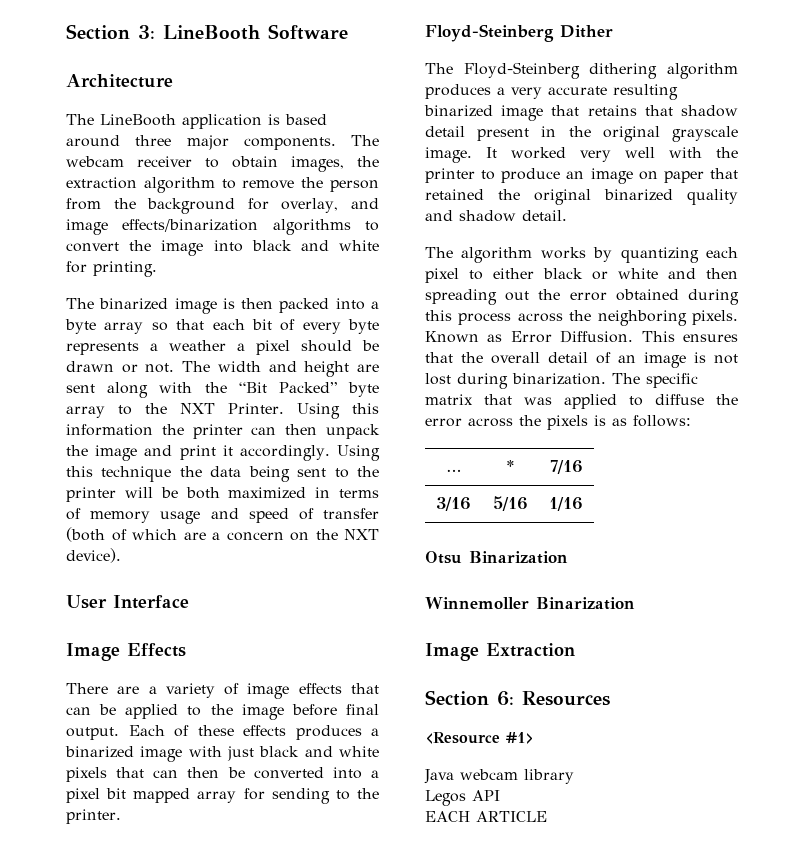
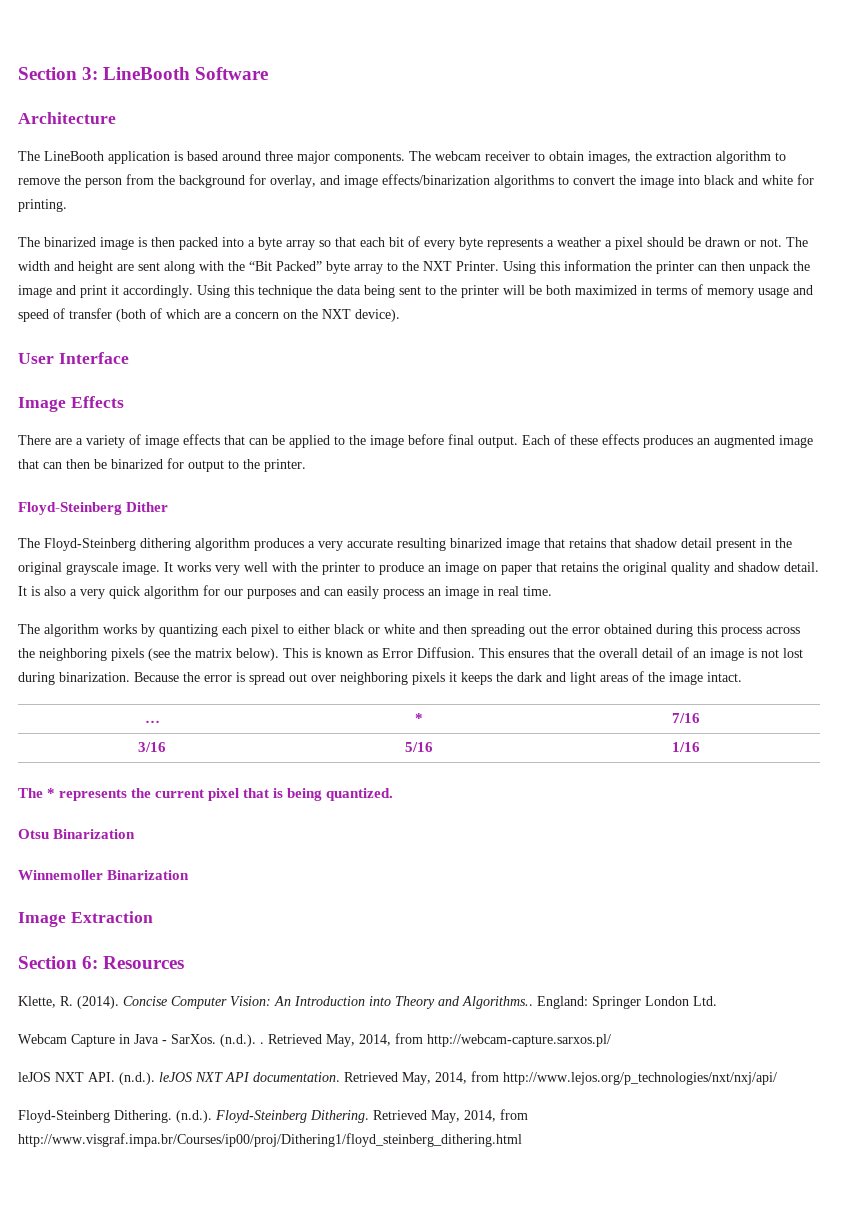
- Each of these effects produces a binarized image with just black and white pixels that can then be converted into a pixel bit mapped array for sending to the printer.
+ Each of these effects produces an augmented image that can then be binarized for output to the printer.
- It worked very well with the printer to produce an image on paper that retained the original binarized quality and shadow detail.
+ It works very well with the printer to produce an image on paper that retains the original quality and shadow detail. It is also a very quick algorithm for our purposes and can easily process an image in real time.
- The algorithm works by quantizing each pixel to either black or white and then spreading out the error obtained during this process across the neighboring pixels. Known as Error Diffusion.
+ The algorithm works by quantizing each pixel to either black or white and then spreading out the error obtained during this process across the neighboring pixels (see the matrix below). This is known as Error Diffusion.
- The specific matrix that was applied to diffuse the error across the pixels is as follows:
+ Because the error is spread out over neighboring pixels it keeps the dark and light areas of the image intact.
+ The * represents the current pixel that is being quantized.
- <Resource #1>
- Java webcam library
- Legos API
- EACH ARTICLE
+ Klette, R. (2014). Concise Computer Vision: An Introduction into Theory and Algorithms.. England: Springer London Ltd.
+ Webcam Capture in Java - SarXos. (n.d.). . Retrieved May, 2014, from http://webcam-capture.sarxos.pl/
+ leJOS NXT API. (n.d.). leJOS NXT API documentation. Retrieved May, 2014, from http://www.lejos.org/p_technologies/nxt/nxj/api/
+ Floyd-Steinberg Dithering. (n.d.). Floyd-Steinberg Dithering. Retrieved May, 2014, from http://www.visgraf.impa.br/Courses/ip00/proj/Dithering1/floyd_steinberg_dithering.html

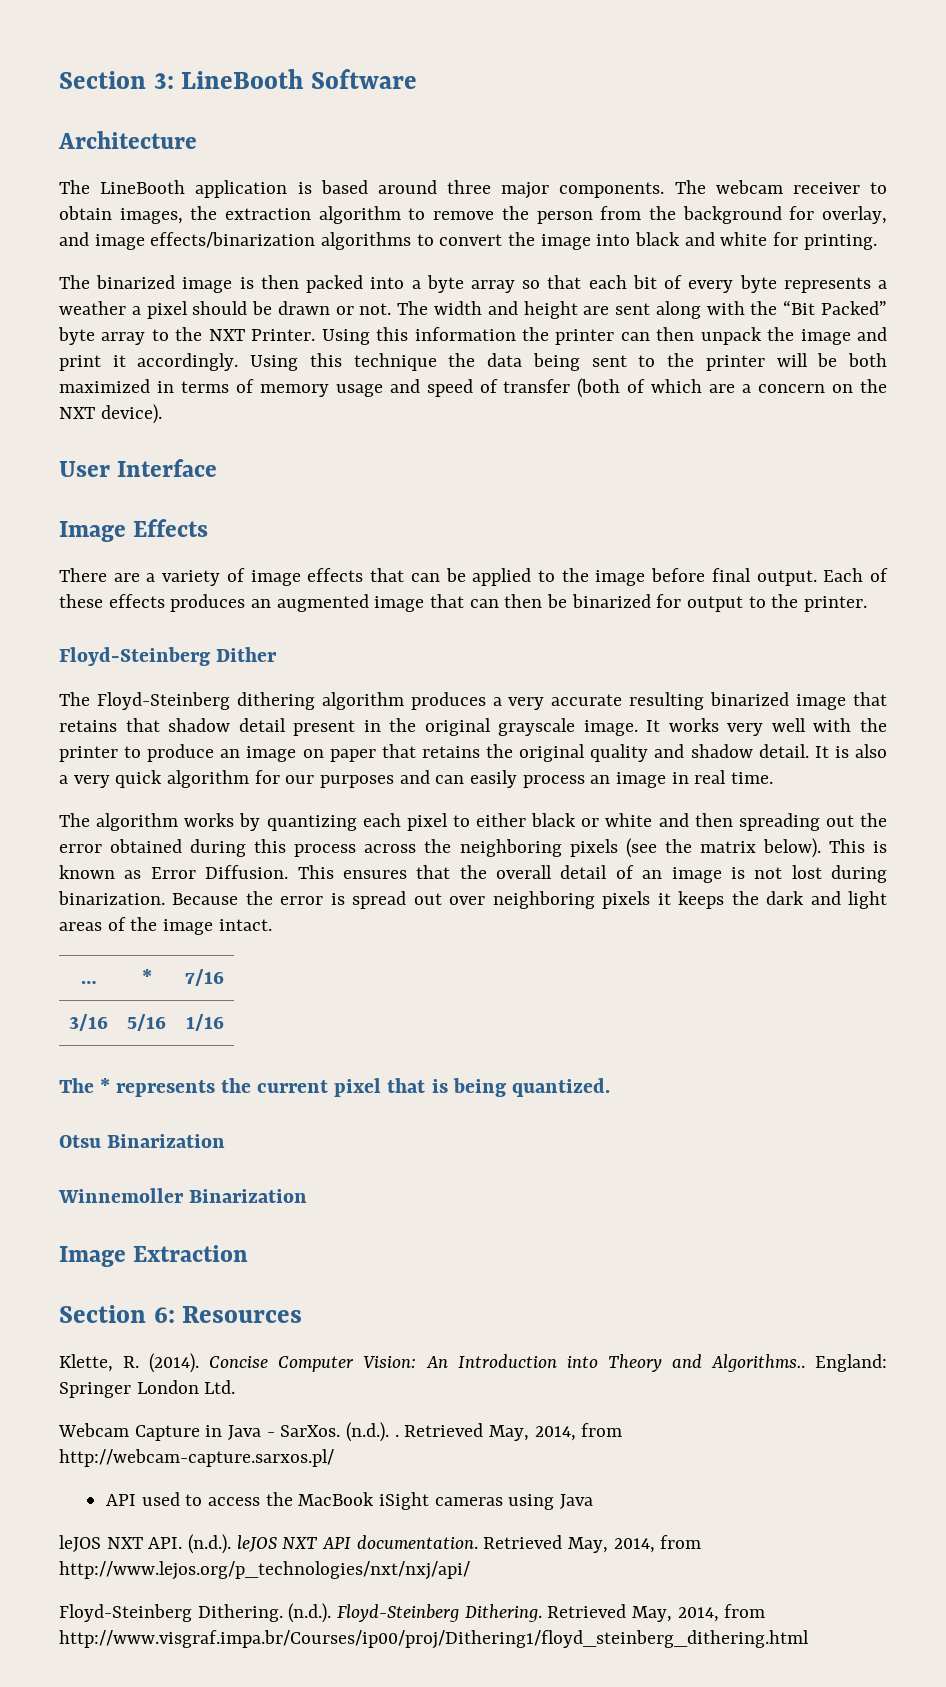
+ API used to access the MacBook iSight cameras using Java

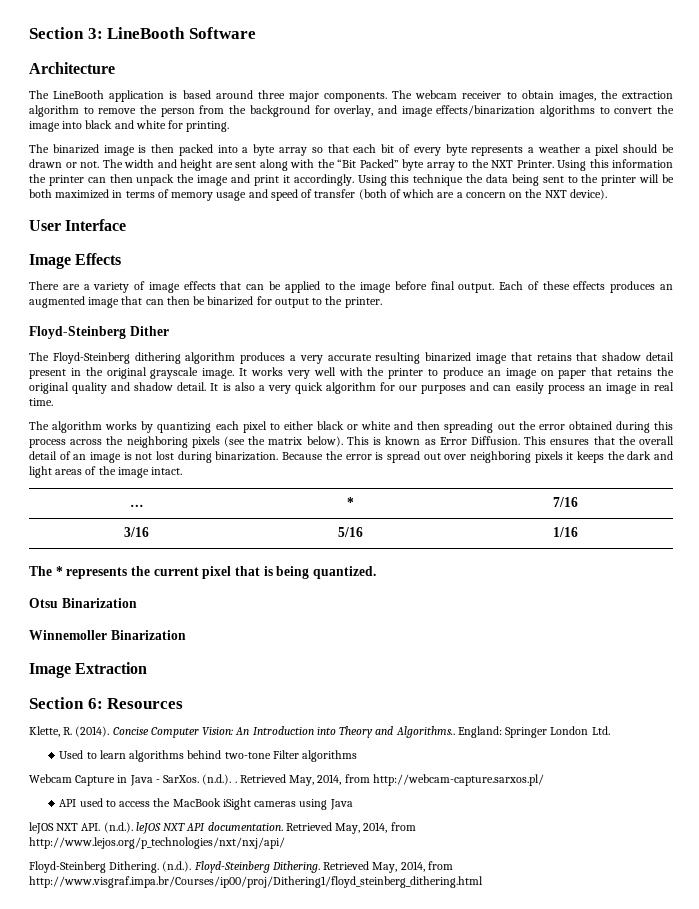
+ Used to learn algorithms behind two-tone Filter algorithms

